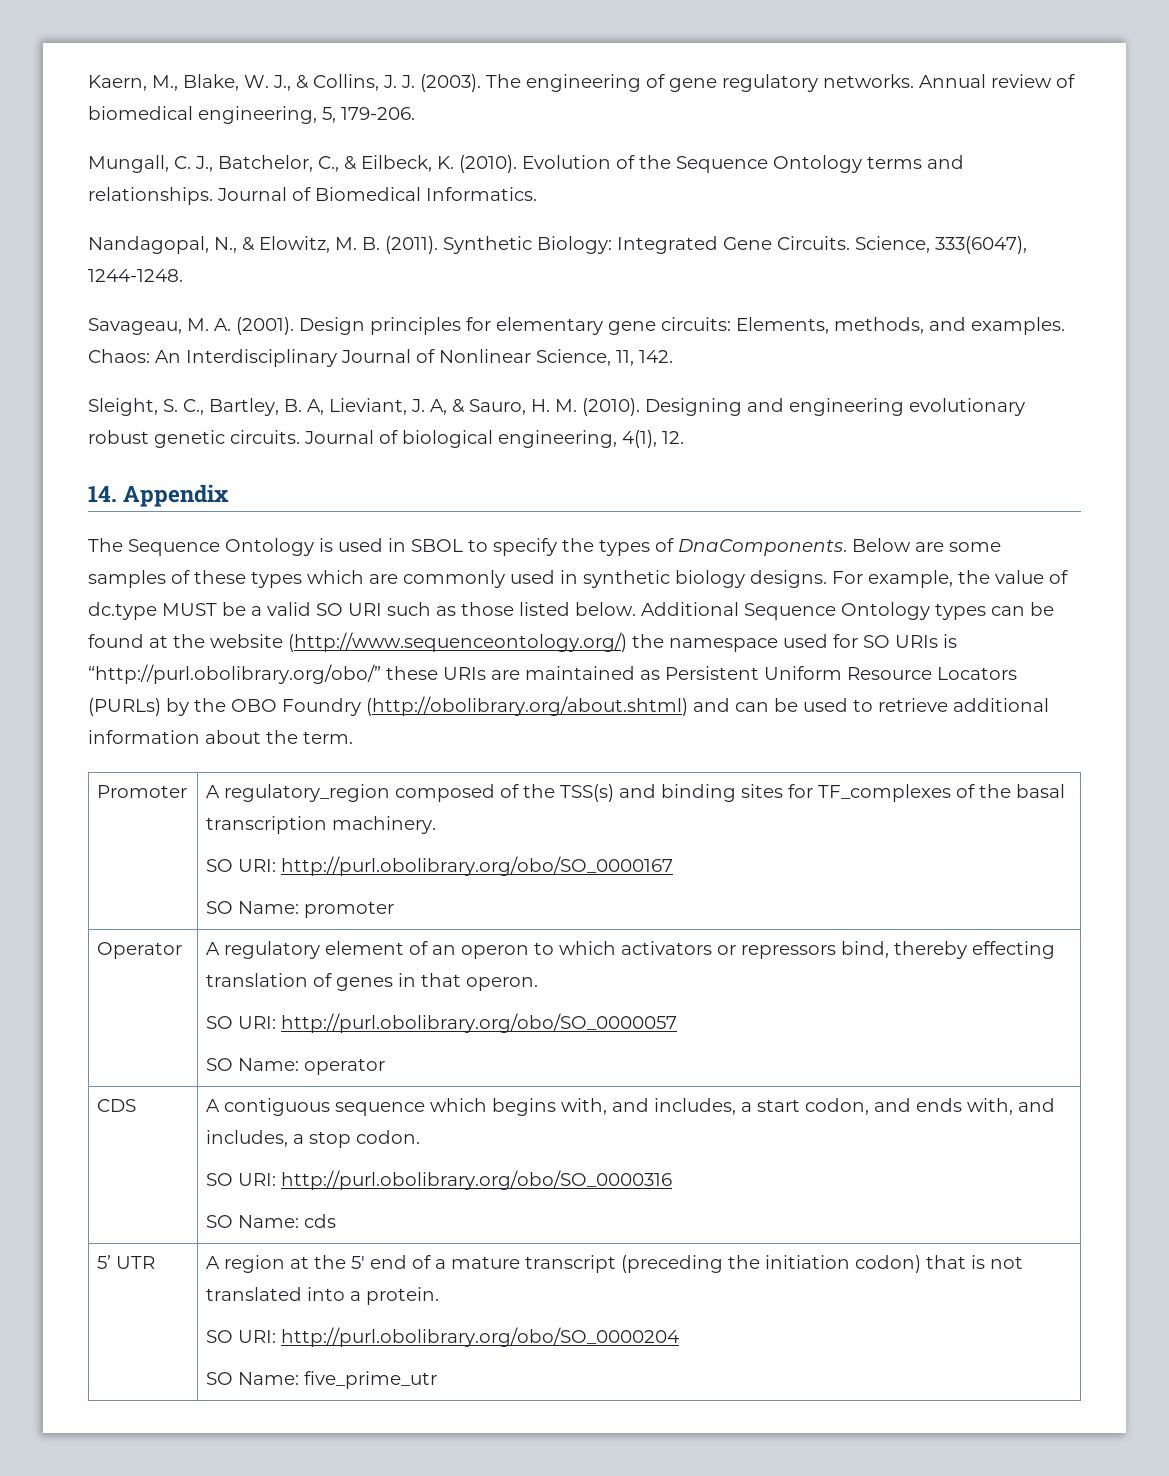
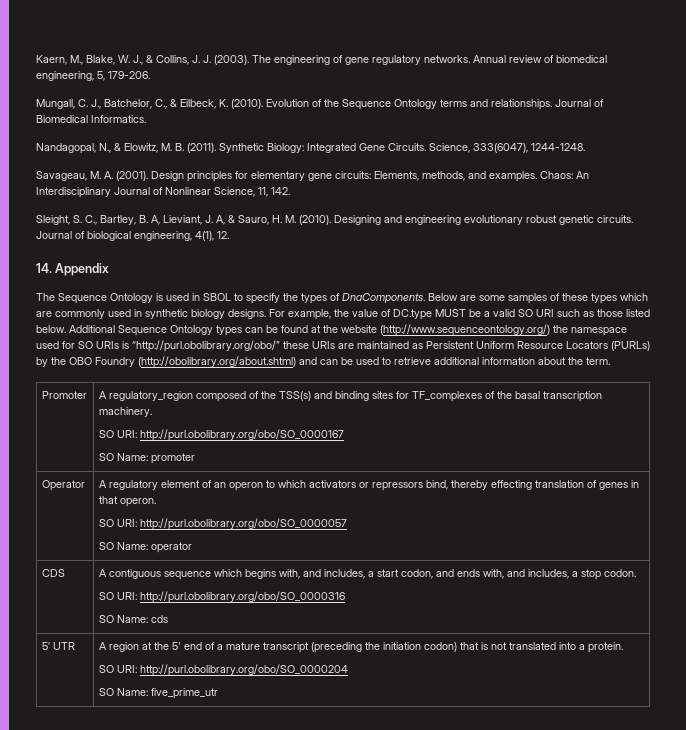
- For example, the value of dc.type MUST be a valid SO URI such as those listed below.
+ For example, the value of DC.type MUST be a valid SO URI such as those listed below.

